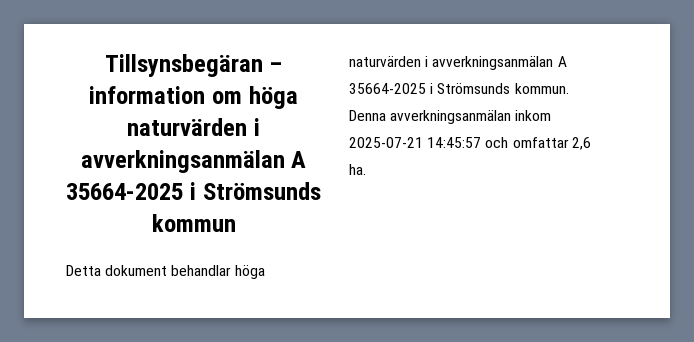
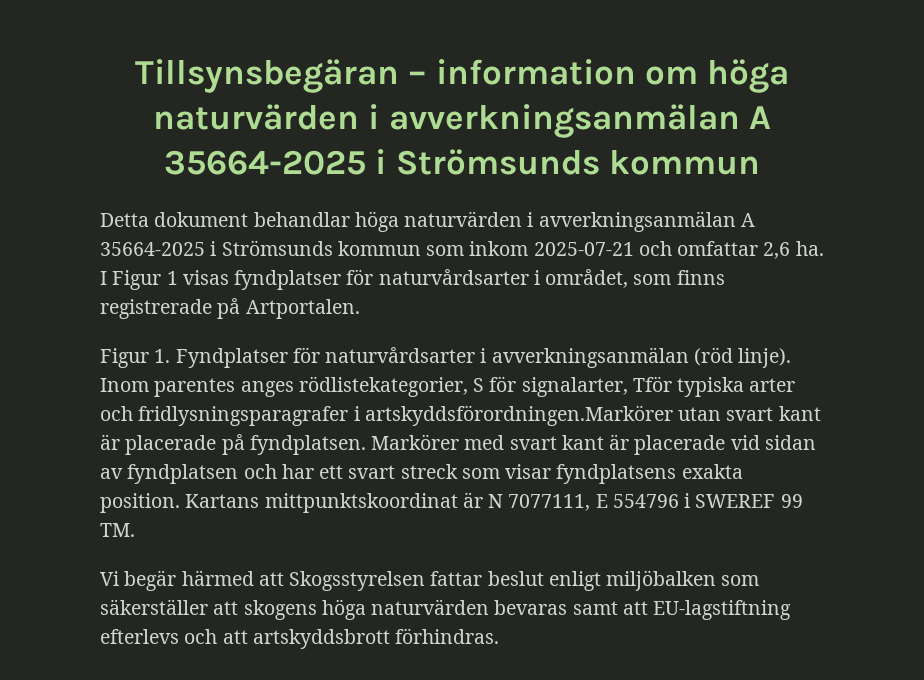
- Detta dokument behandlar höga naturvärden i avverkningsanmälan A 35664-2025 i Strömsunds kommun. Denna avverkningsanmälan inkom 2025-07-21 14:45:57 och omfattar 2,6 ha.
+ Detta dokument behandlar höga naturvärden i avverkningsanmälan A 35664-2025 i Strömsunds kommun som inkom 2025-07-21 och omfattar 2,6 ha.
+ I Figur 1 visas fyndplatser för naturvårdsarter i området, som finns registrerade på Artportalen.
+ Figur 1. Fyndplatser för naturvårdsarter i avverkningsanmälan (röd linje). Inom parentes anges rödlistekategorier, S för signalarter, Tför typiska arter och fridlysningsparagrafer i artskyddsförordningen.Markörer utan svart kant är placerade på fyndplatsen. Markörer med svart kant är placerade vid sidan av fyndplatsen och har ett svart streck som visar fyndplatsens exakta position. Kartans mittpunktskoordinat är N 7077111, E 554796 i SWEREF 99 TM.
+ Vi begär härmed att Skogsstyrelsen fattar beslut enligt miljöbalken som säkerställer att skogens höga naturvärden bevaras samt att EU-lagstiftning efterlevs och att artskyddsbrott förhindras.

